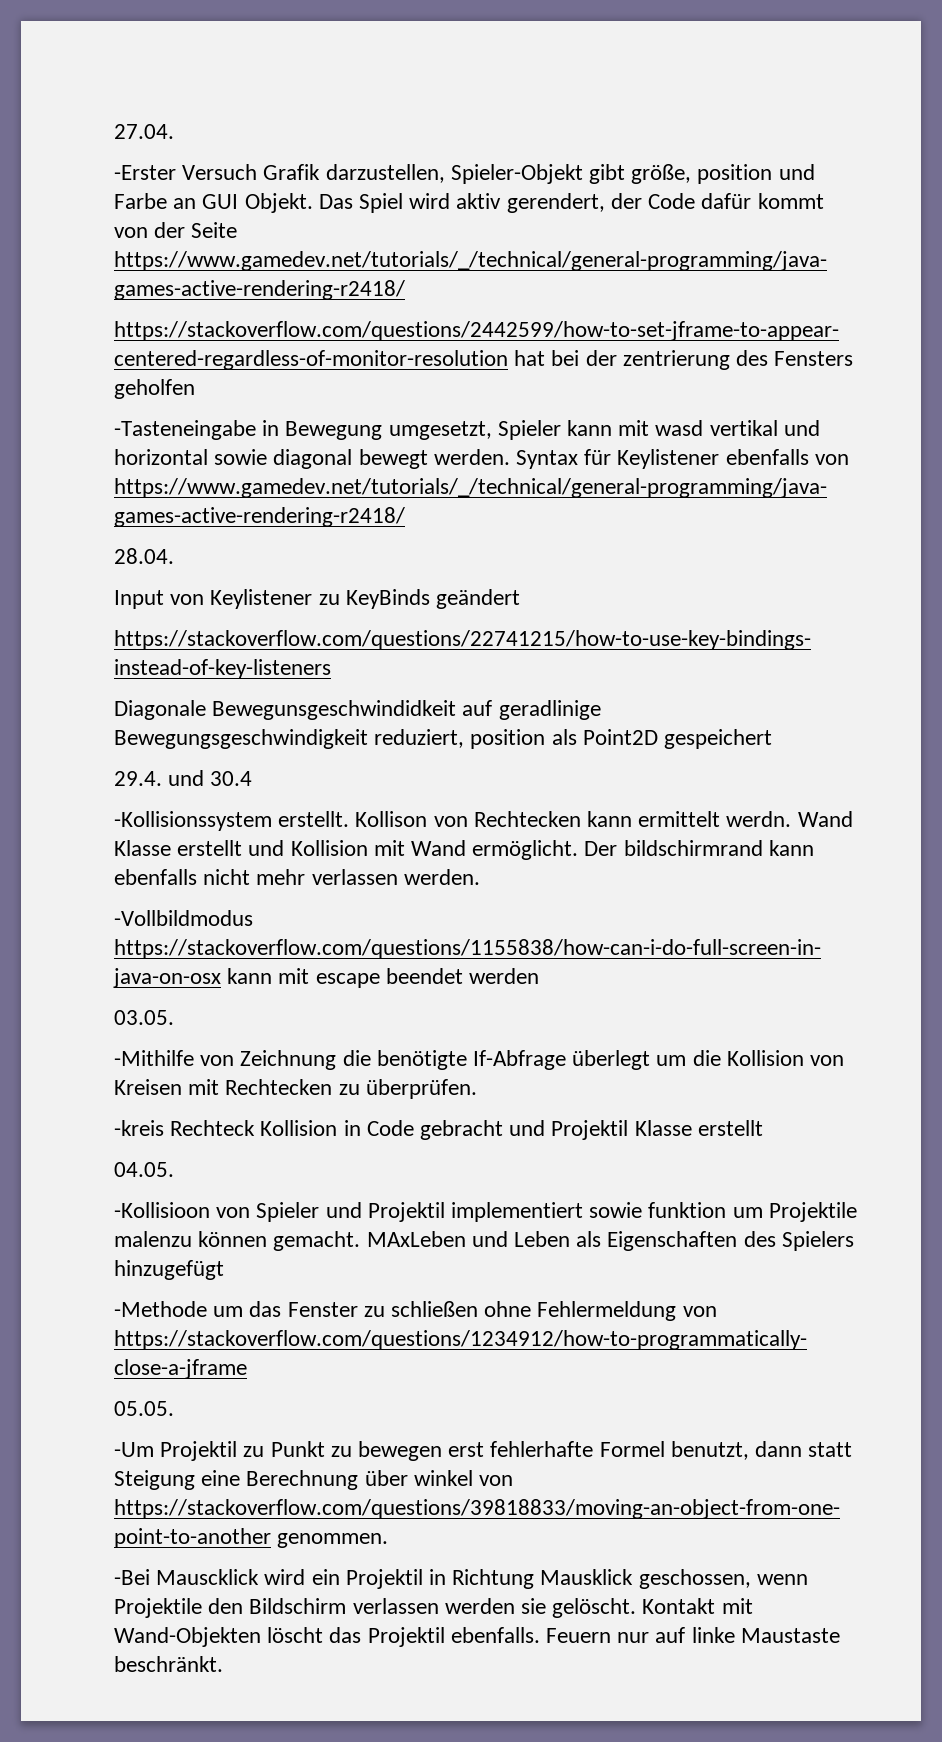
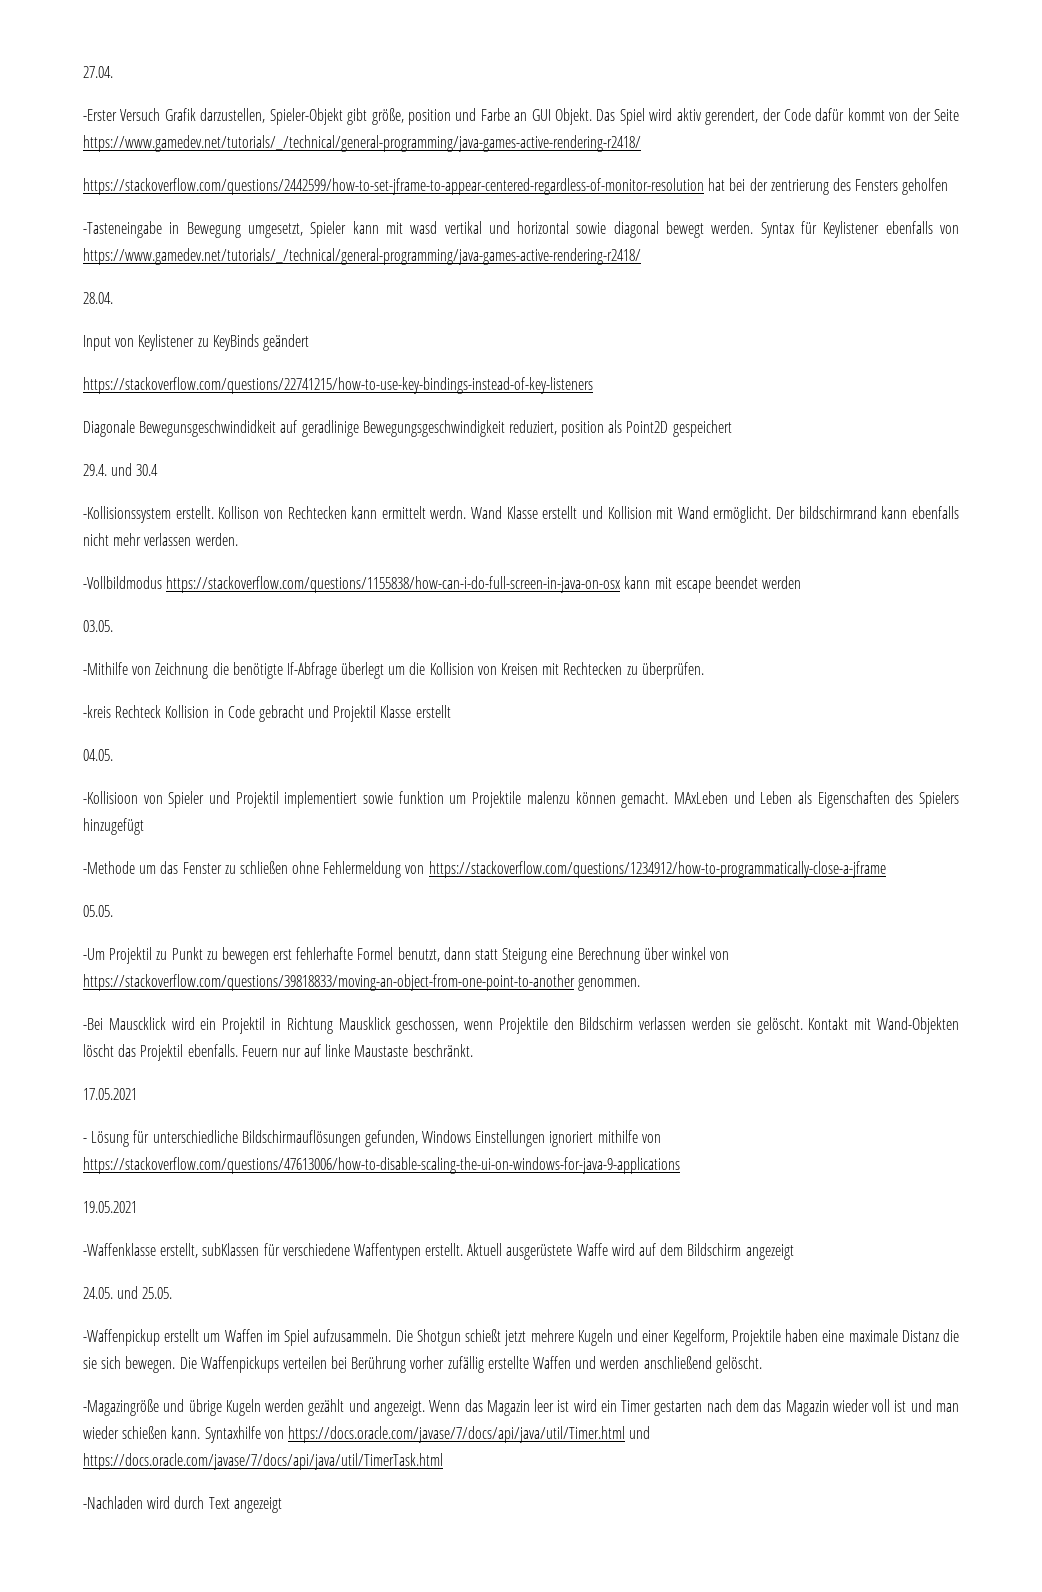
+ 17.05.2021
+ - Lösung für unterschiedliche Bildschirmauflösungen gefunden, Windows Einstellungen ignoriert mithilfe von https://stackoverflow.com/questions/47613006/how-to-disable-scaling-the-ui-on-windows-for-java-9-applications
+ 19.05.2021
+ -Waffenklasse erstellt, subKlassen für verschiedene Waffentypen erstellt. Aktuell ausgerüstete Waffe wird auf dem Bildschirm angezeigt
+ 24.05. und 25.05.
+ -Waffenpickup erstellt um Waffen im Spiel aufzusammeln. Die Shotgun schießt jetzt mehrere Kugeln und einer Kegelform, Projektile haben eine maximale Distanz die sie sich bewegen. Die Waffenpickups verteilen bei Berührung vorher zufällig erstellte Waffen und werden anschließend gelöscht.
+ -Magazingröße und übrige Kugeln werden gezählt und angezeigt. Wenn das Magazin leer ist wird ein Timer gestarten nach dem das Magazin wieder voll ist und man wieder schießen kann. Syntaxhilfe von https://docs.oracle.com/javase/7/docs/api/java/util/Timer.html und https://docs.oracle.com/javase/7/docs/api/java/util/TimerTask.html
+ -Nachladen wird durch Text angezeigt

